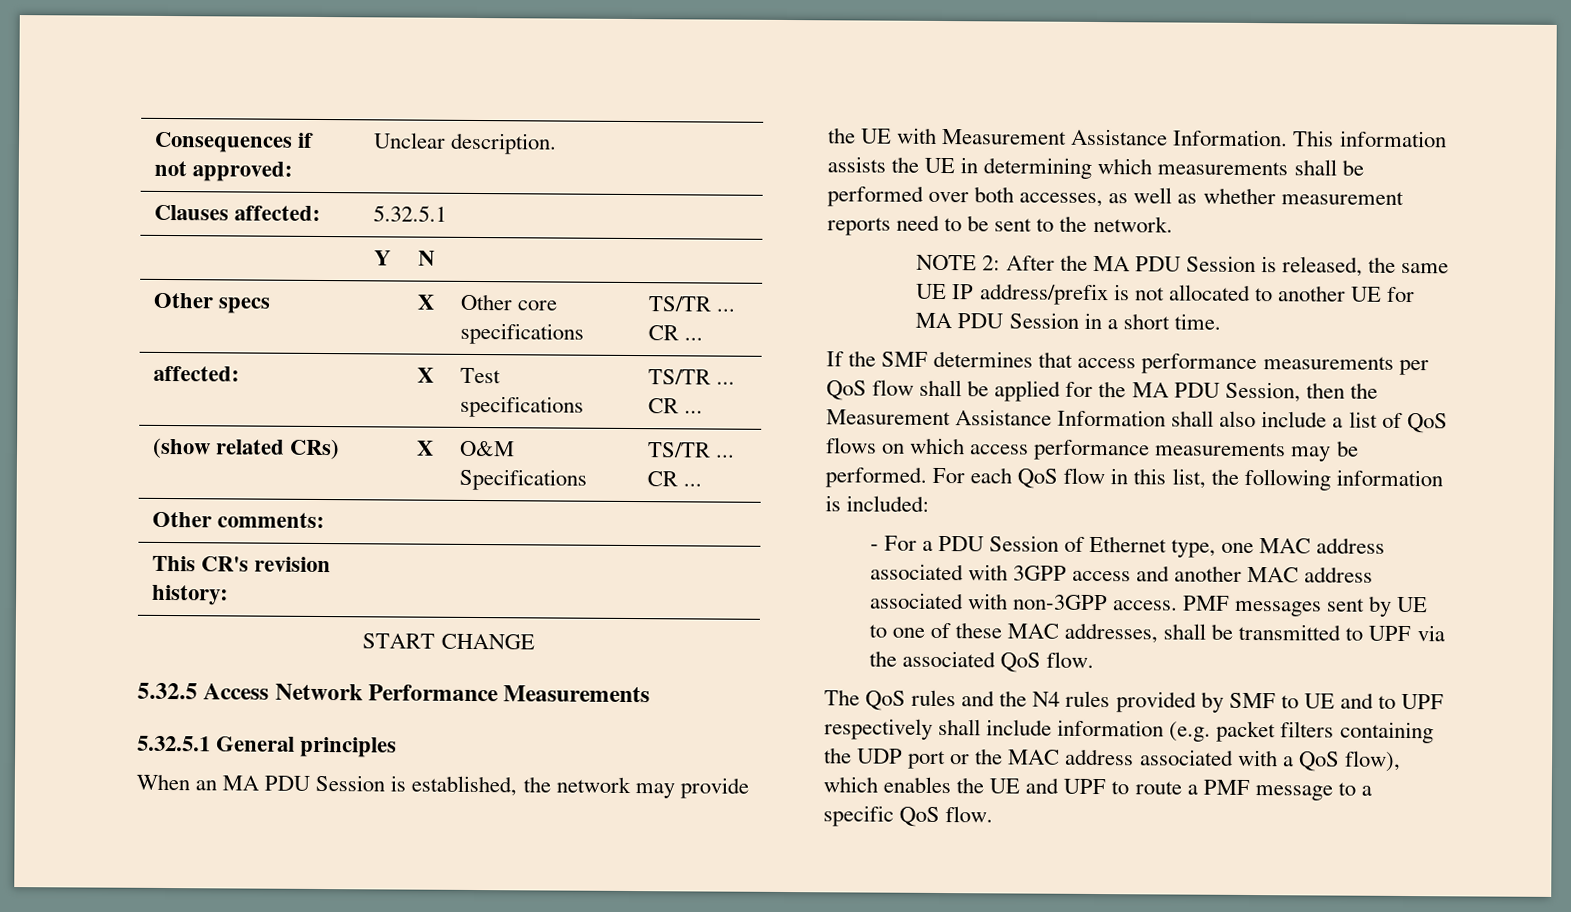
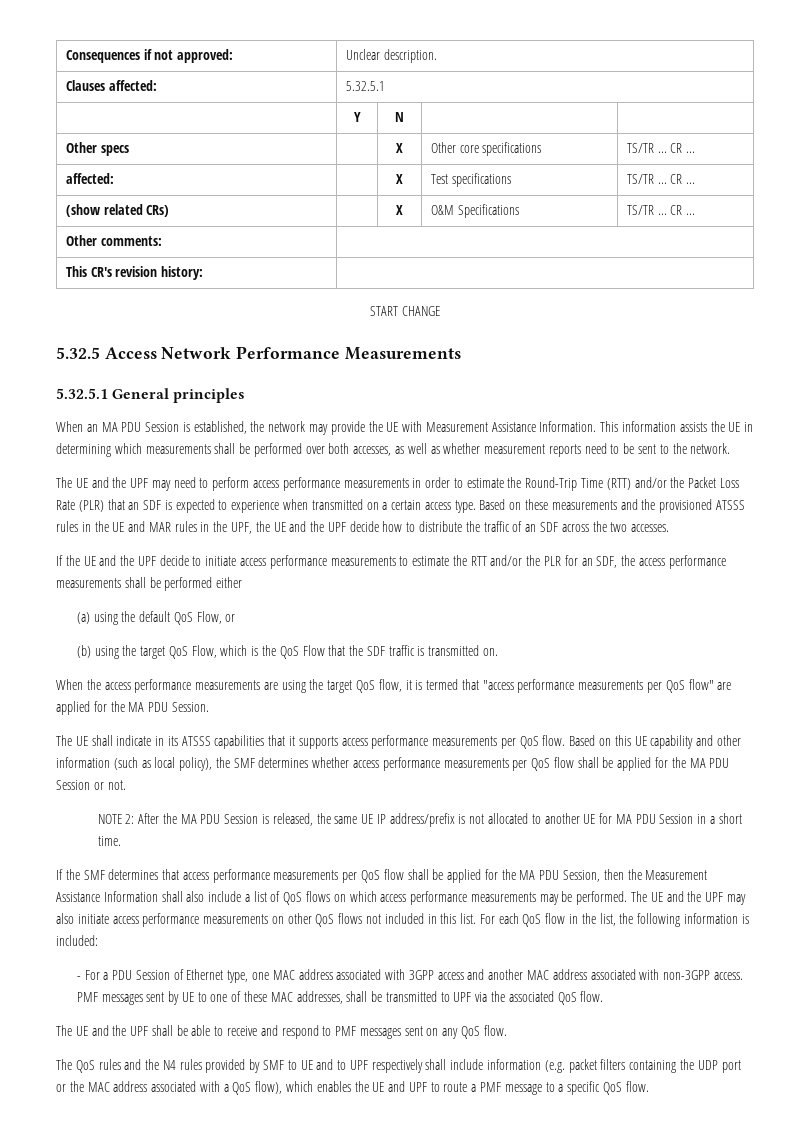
+ The UE and the UPF may need to perform access performance measurements in order to estimate the Round-Trip Time (RTT) and/or the Packet Loss Rate (PLR) that an SDF is expected to experience when transmitted on a certain access type. Based on these measurements and the provisioned ATSSS rules in the UE and MAR rules in the UPF, the UE and the UPF decide how to distribute the traffic of an SDF across the two accesses.
+ If the UE and the UPF decide to initiate access performance measurements to estimate the RTT and/or the PLR for an SDF, the access performance measurements shall be performed either
+ (a) using the default QoS Flow, or
+ (b) using the target QoS Flow, which is the QoS Flow that the SDF traffic is transmitted on.
+ When the access performance measurements are using the target QoS flow, it is termed that "access performance measurements per QoS flow" are applied for the MA PDU Session.
+ The UE shall indicate in its ATSSS capabilities that it supports access performance measurements per QoS flow. Based on this UE capability and other information (such as local policy), the SMF determines whether access performance measurements per QoS flow shall be applied for the MA PDU Session or not.
+ The UE and the UPF may also initiate access performance measurements on other QoS flows not included in this list.
- For each QoS flow in this list, the following information is included:
+ For each QoS flow in the list, the following information is included:
+ The UE and the UPF shall be able to receive and respond to PMF messages sent on any QoS flow.

